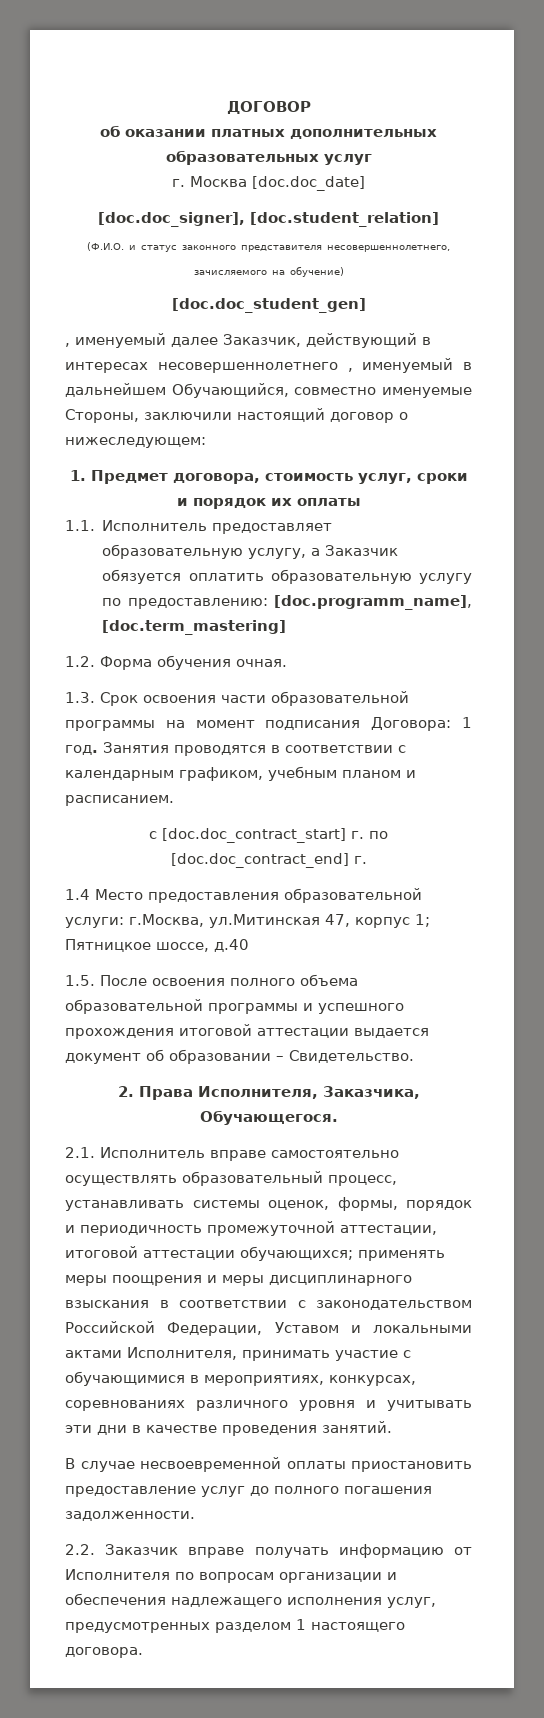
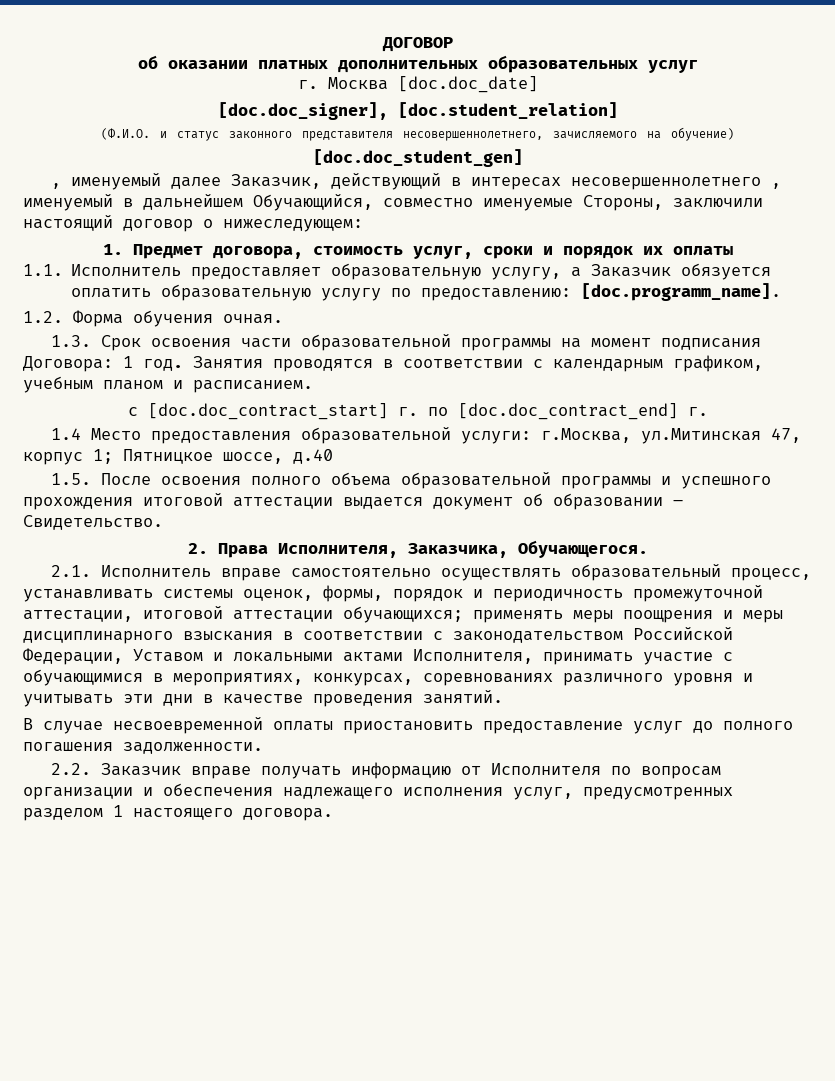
- 1.1. Исполнитель предоставляет образовательную услугу, а Заказчик обязуется оплатить образовательную услугу по предоставлению: [doc.programm_name], [doc.term_mastering]
+ 1.1. Исполнитель предоставляет образовательную услугу, а Заказчик обязуется оплатить образовательную услугу по предоставлению: [doc.programm_name].

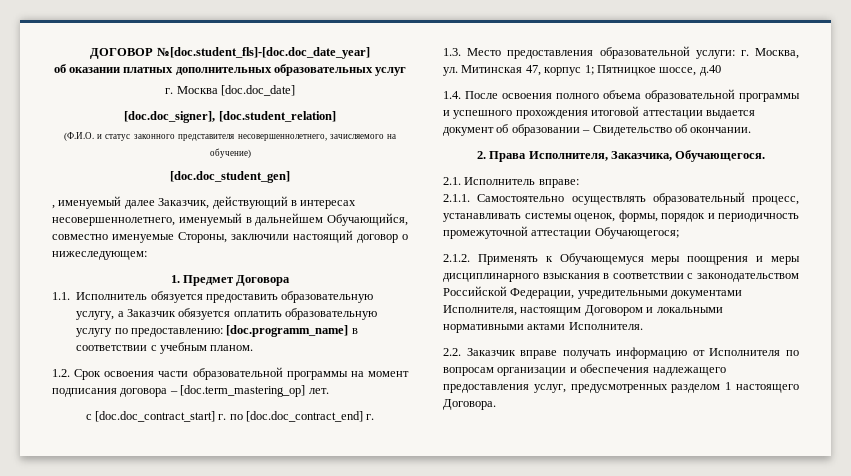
- ДОГОВОР
+ ДОГОВОР №[doc.student_fls]-[doc.doc_date_year]
- , именуемый далее Заказчик, действующий в интересах несовершеннолетнего , именуемый в дальнейшем Обучающийся, совместно именуемые Стороны, заключили настоящий договор о нижеследующем:
+ , именуемый далее Заказчик, действующий в интересах несовершеннолетнего, именуемый в дальнейшем Обучающийся, совместно именуемые Стороны, заключили настоящий договор о нижеследующем:
- 1. Предмет договора, стоимость услуг, сроки и порядок их оплаты
+ 1. Предмет Договора
- 1.1. Исполнитель предоставляет образовательную услугу, а Заказчик обязуется оплатить образовательную услугу по предоставлению: [doc.programm_name].
- 1.2. Форма обучения очная.
- 1.3. Срок освоения части образовательной программы на момент подписания Договора: 1 год. Занятия проводятся в соответствии с календарным графиком, учебным планом и расписанием.
+ 1.1. Исполнитель обязуется предоставить образовательную услугу, а Заказчик обязуется оплатить образовательную услугу по предоставлению: [doc.programm_name] в соответствии с учебным планом.
+ 1.2. Срок освоения части образовательной программы на момент подписания договора – [doc.term_mastering_op] лет.
- 1.4 Место предоставления образовательной услуги: г.Москва, ул.Митинская 47, корпус 1; Пятницкое шоссе, д.40
+ 1.3. Место предоставления образовательной услуги: г. Москва, ул. Митинская 47, корпус 1; Пятницкое шоссе, д.40
- 1.5. После освоения полного объема образовательной программы и успешного прохождения итоговой аттестации выдается документ об образовании – Свидетельство.
+ 1.4. После освоения полного объема образовательной программы и успешного прохождения итоговой аттестации выдается документ об образовании – Свидетельство об окончании.
- 2.1. Исполнитель вправе самостоятельно осуществлять образовательный процесс, устанавливать системы оценок, формы, порядок и периодичность промежуточной аттестации, итоговой аттестации обучающихся; применять меры поощрения и меры дисциплинарного взыскания в соответствии с законодательством Российской Федерации, Уставом и локальными актами Исполнителя, принимать участие с обучающимися в мероприятиях, конкурсах, соревнованиях различного уровня и учитывать эти дни в качестве проведения занятий.
- В случае несвоевременной оплаты приостановить предоставление услуг до полного погашения задолженности.
+ 2.1. Исполнитель вправе:
+ 2.1.1. Самостоятельно осуществлять образовательный процесс, устанавливать системы оценок, формы, порядок и периодичность промежуточной аттестации Обучающегося;
+ 2.1.2. Применять к Обучающемуся меры поощрения и меры дисциплинарного взыскания в соответствии с законодательством Российской Федерации, учредительными документами Исполнителя, настоящим Договором и локальными нормативными актами Исполнителя.
- 2.2. Заказчик вправе получать информацию от Исполнителя по вопросам организации и обеспечения надлежащего исполнения услуг, предусмотренных разделом 1 настоящего договора.
+ 2.2. Заказчик вправе получать информацию от Исполнителя по вопросам организации и обеспечения надлежащего предоставления услуг, предусмотренных разделом 1 настоящего Договора.

